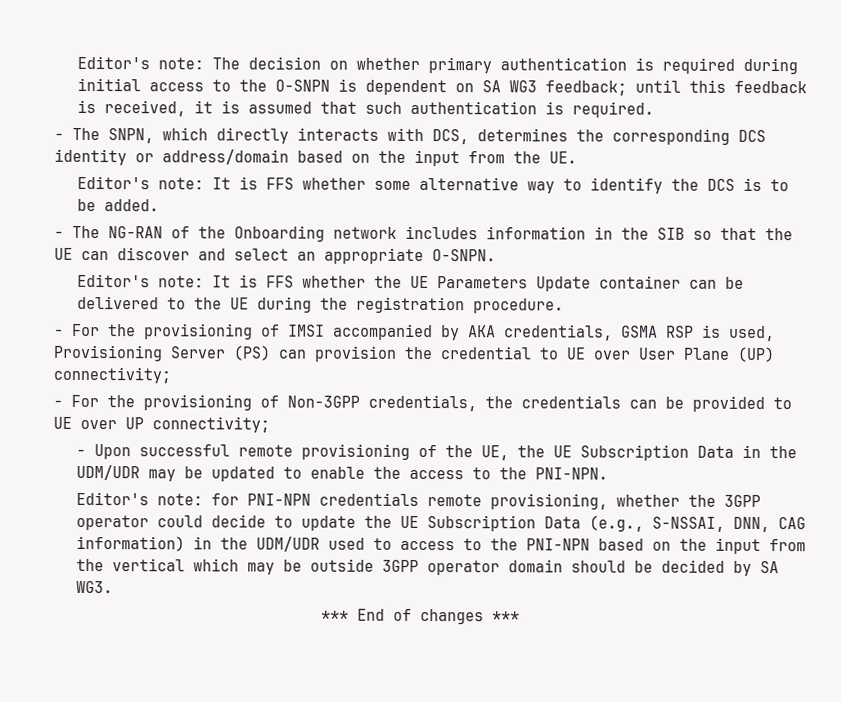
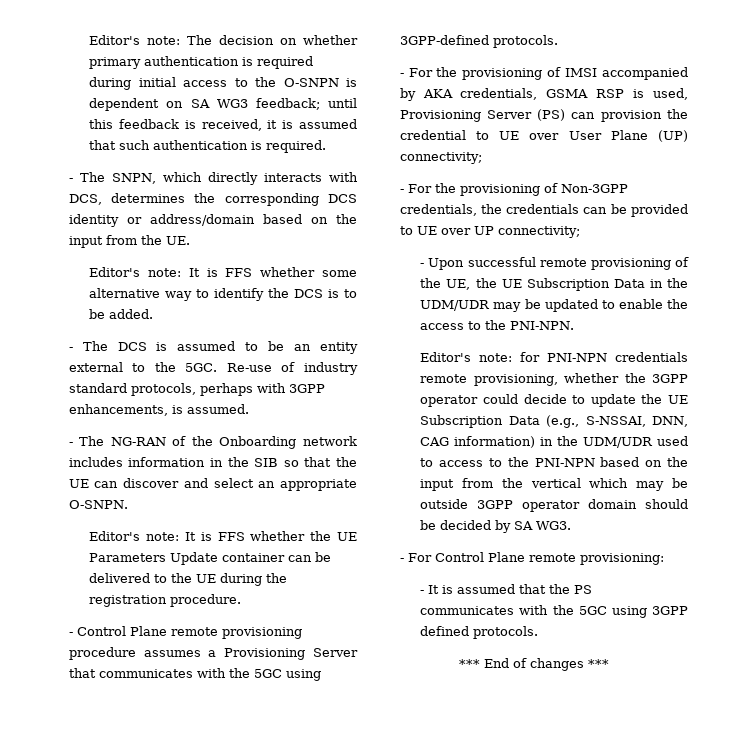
+ - The DCS is assumed to be an entity external to the 5GC. Re-use of industry standard protocols, perhaps with 3GPP enhancements, is assumed.
+ - Control Plane remote provisioning procedure assumes a Provisioning Server that communicates with the 5GC using 3GPP-defined protocols.
+ - For Control Plane remote provisioning:
+ - It is assumed that the PS communicates with the 5GC using 3GPP defined protocols.

